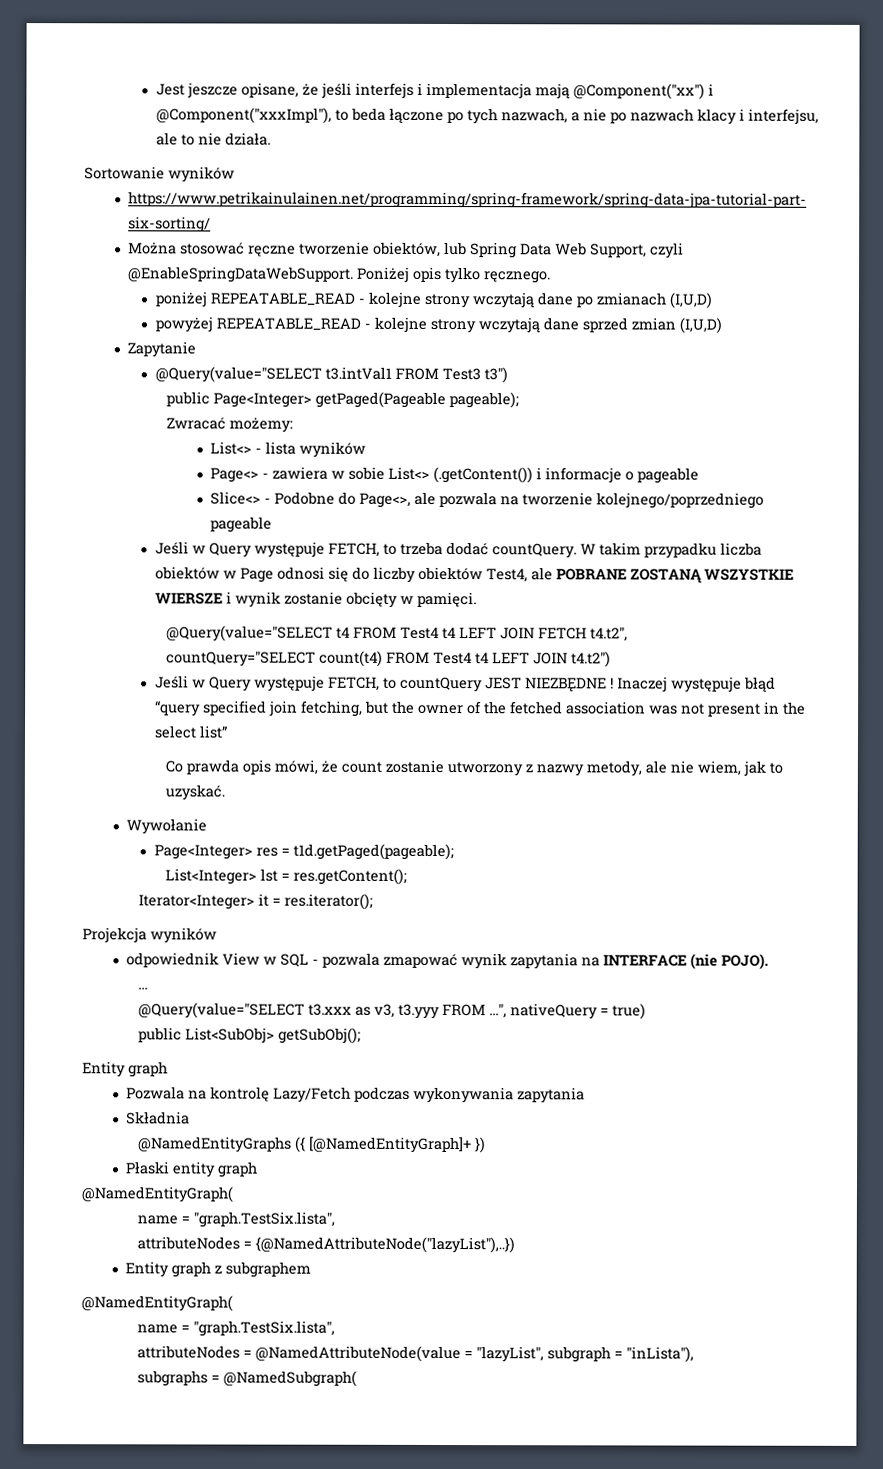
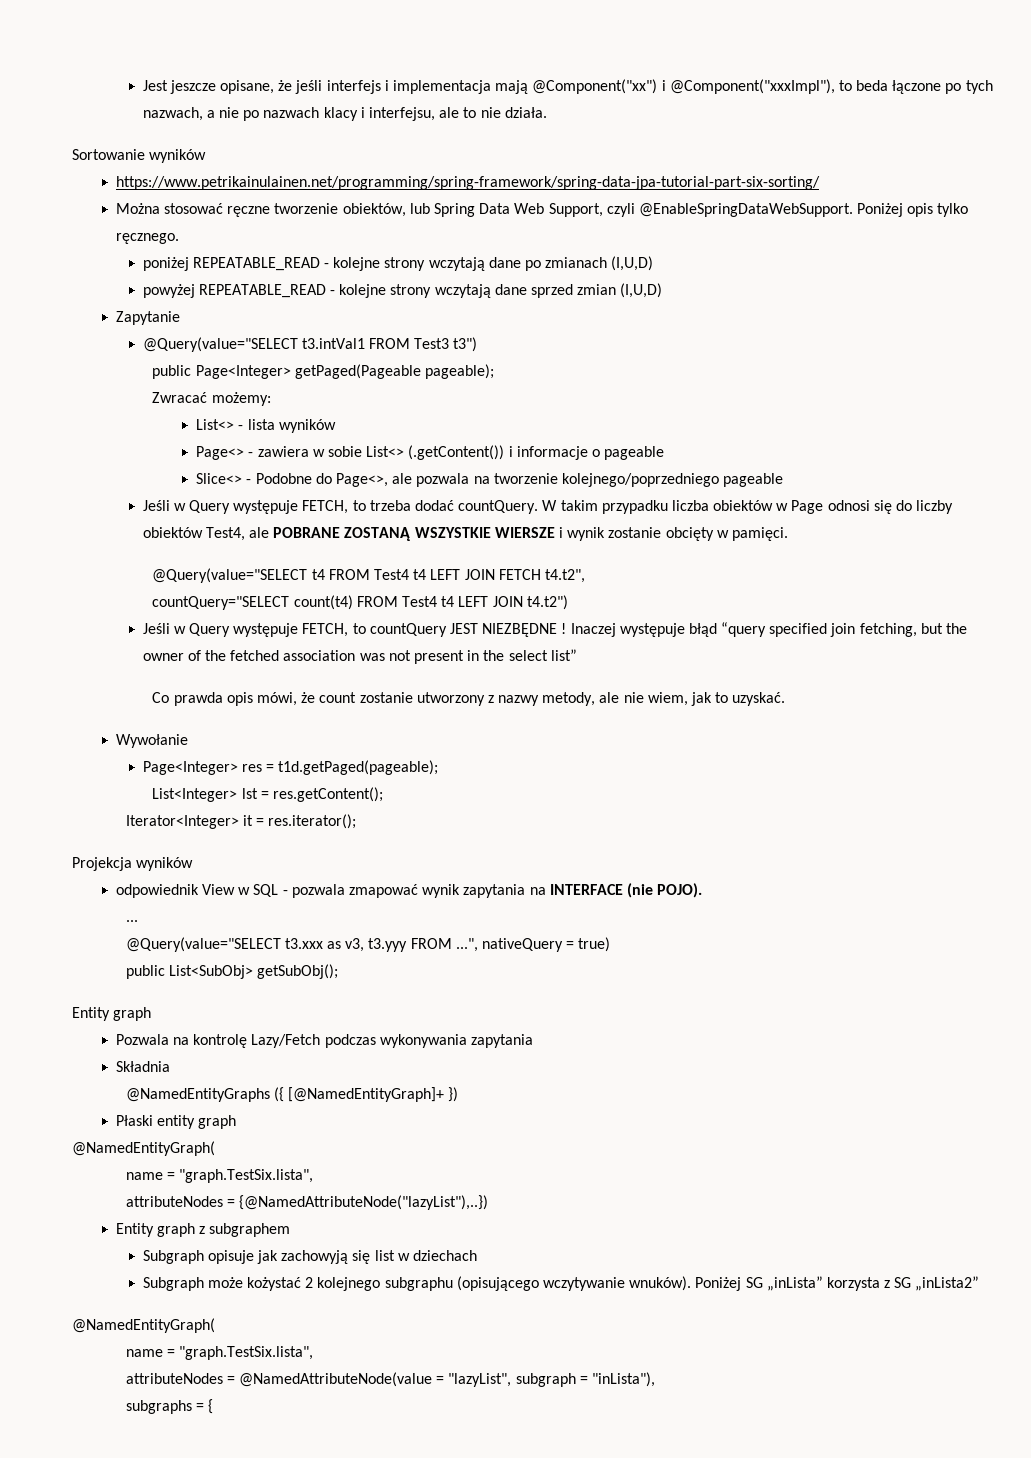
+ Subgraph opisuje jak zachowyją się list w dziechach
+ Subgraph może kożystać 2 kolejnego subgraphu (opisującego wczytywanie wnuków). Poniżej SG „inLista” korzysta z SG „inLista2”
- subgraphs = @NamedSubgraph(
+ subgraphs = {

